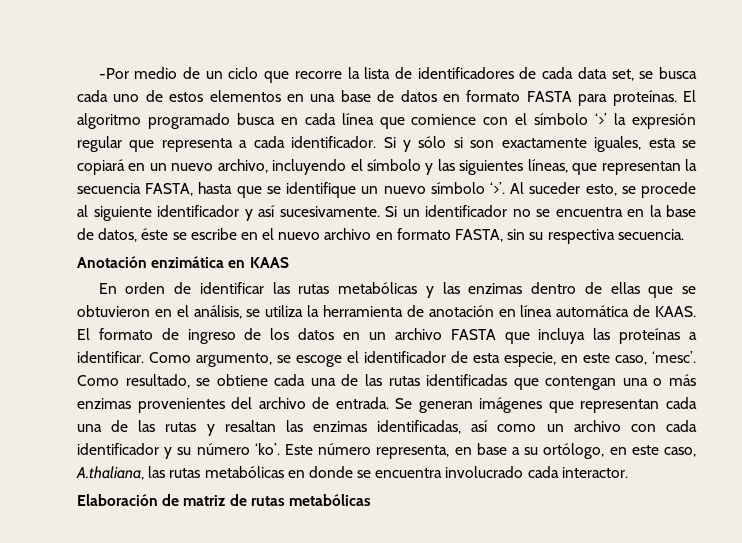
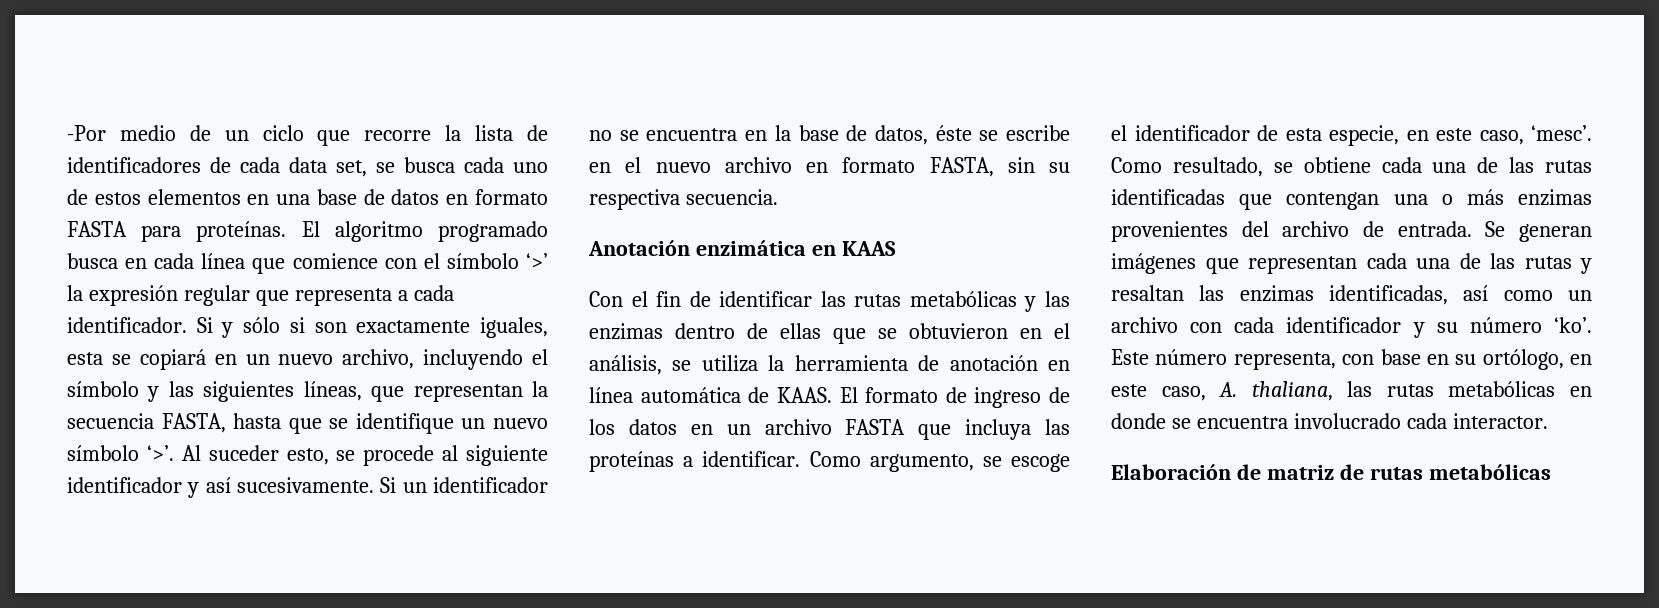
- En orden de identificar las rutas metabólicas y las enzimas dentro de ellas que se obtuvieron en el análisis, se utiliza la herramienta de anotación en línea automática de KAAS.
+ Con el fin de identificar las rutas metabólicas y las enzimas dentro de ellas que se obtuvieron en el análisis, se utiliza la herramienta de anotación en línea automática de KAAS.
- Este número representa, en base a su ortólogo, en este caso, A.thaliana, las rutas metabólicas en donde se encuentra involucrado cada interactor.
+ Este número representa, con base en su ortólogo, en este caso, A. thaliana, las rutas metabólicas en donde se encuentra involucrado cada interactor.

